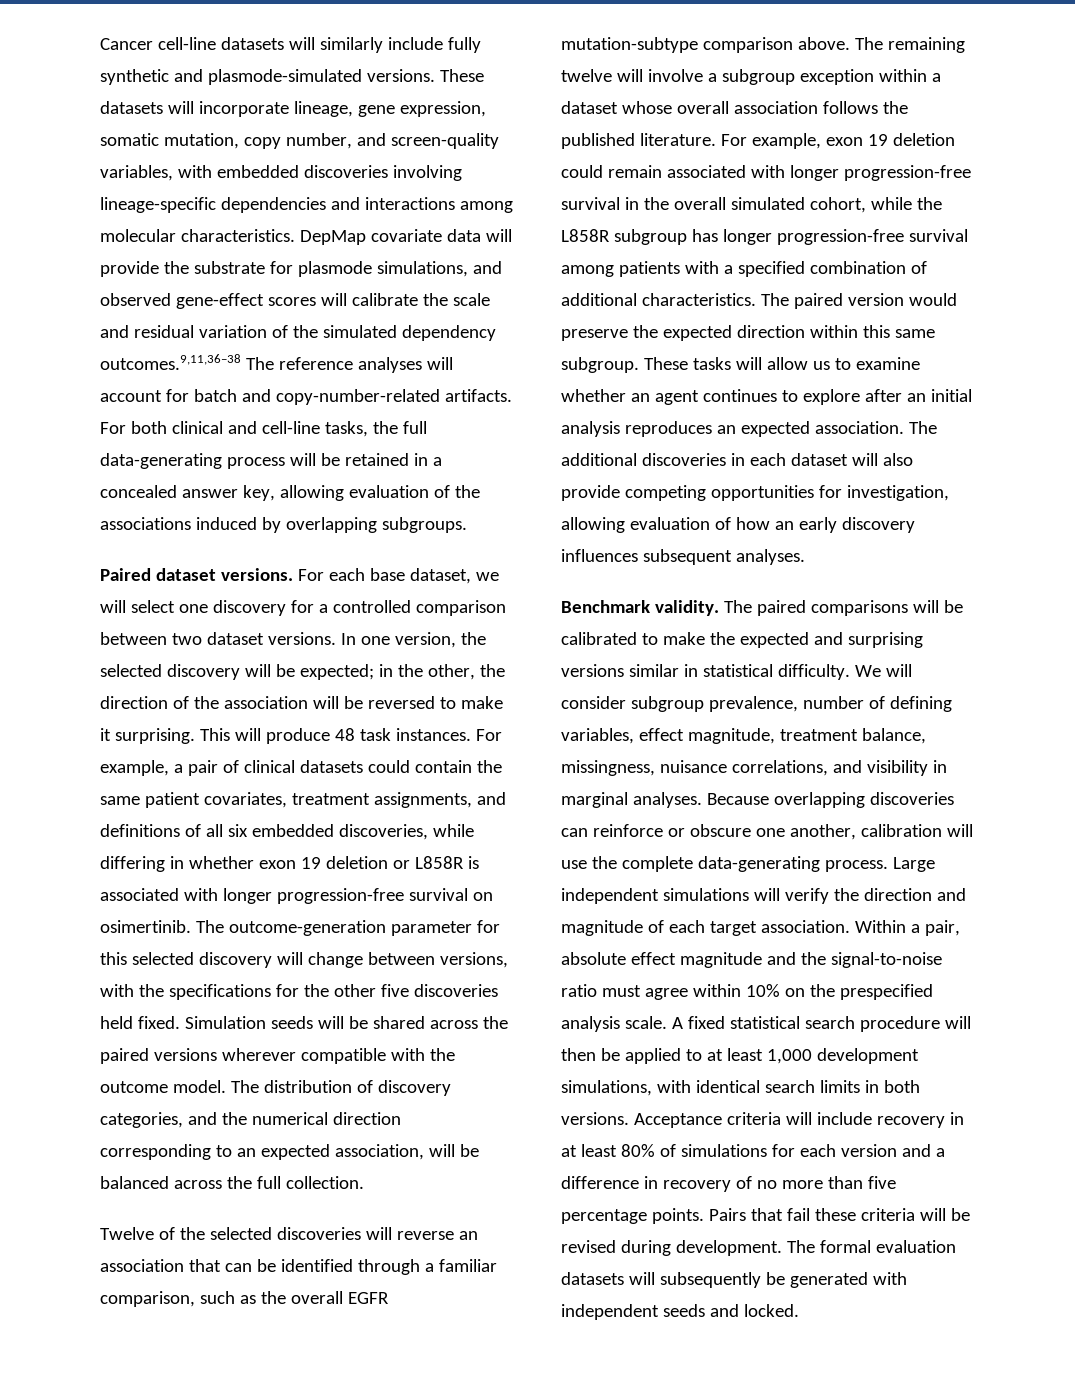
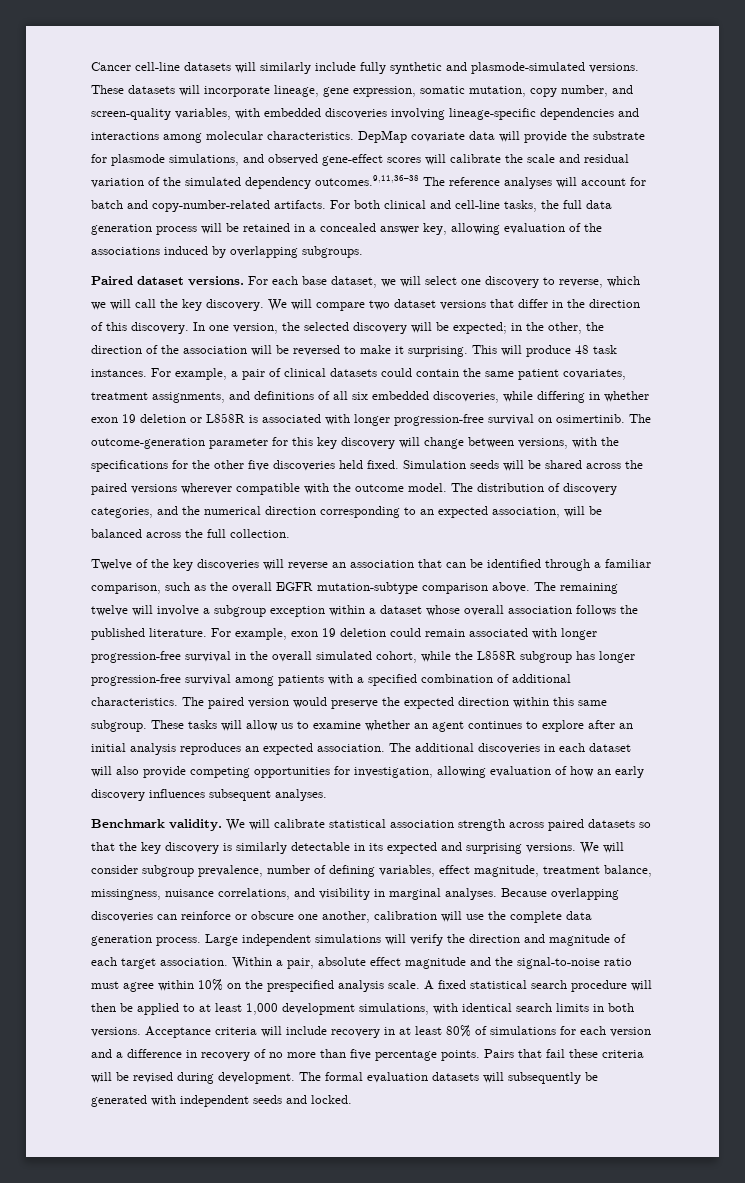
- For both clinical and cell-line tasks, the full data-generating process will be retained in a concealed answer key, allowing evaluation of the associations induced by overlapping subgroups.
+ For both clinical and cell-line tasks, the full data generation process will be retained in a concealed answer key, allowing evaluation of the associations induced by overlapping subgroups.
- For each base dataset, we will select one discovery for a controlled comparison between two dataset versions.
+ For each base dataset, we will select one discovery to reverse, which we will call the key discovery. We will compare two dataset versions that differ in the direction of this discovery.
- The outcome-generation parameter for this selected discovery will change between versions, with the specifications for the other five discoveries held fixed.
+ The outcome-generation parameter for this key discovery will change between versions, with the specifications for the other five discoveries held fixed.
- Twelve of the selected discoveries will reverse an association that can be identified through a familiar comparison, such as the overall EGFR mutation-subtype comparison above.
+ Twelve of the key discoveries will reverse an association that can be identified through a familiar comparison, such as the overall EGFR mutation-subtype comparison above.
- The paired comparisons will be calibrated to make the expected and surprising versions similar in statistical difficulty.
+ We will calibrate statistical association strength across paired datasets so that the key discovery is similarly detectable in its expected and surprising versions.
- Because overlapping discoveries can reinforce or obscure one another, calibration will use the complete data-generating process.
+ Because overlapping discoveries can reinforce or obscure one another, calibration will use the complete data generation process.

